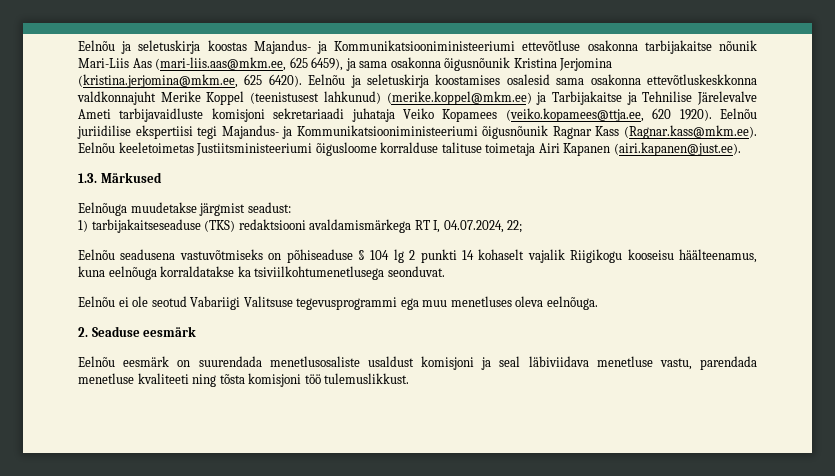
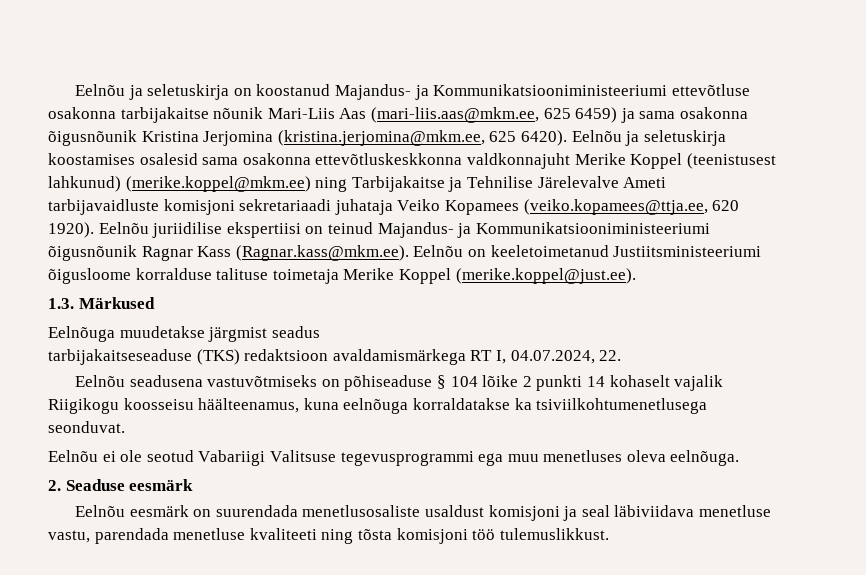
- Eelnõu ja seletuskirja koostas Majandus- ja Kommunikatsiooniministeeriumi ettevõtluse osakonna tarbijakaitse nõunik Mari-Liis Aas (mari-liis.aas@mkm.ee, 625 6459), ja sama osakonna õigusnõunik Kristina Jerjomina (kristina.jerjomina@mkm.ee, 625 6420).
+ Eelnõu ja seletuskirja on koostanud Majandus- ja Kommunikatsiooniministeeriumi ettevõtluse osakonna tarbijakaitse nõunik Mari-Liis Aas (mari-liis.aas@mkm.ee, 625 6459) ja sama osakonna õigusnõunik Kristina Jerjomina (kristina.jerjomina@mkm.ee, 625 6420).
- Eelnõu ja seletuskirja koostamises osalesid sama osakonna ettevõtluskeskkonna valdkonnajuht Merike Koppel (teenistusest lahkunud) (merike.koppel@mkm.ee) ja Tarbijakaitse ja Tehnilise Järelevalve Ameti tarbijavaidluste komisjoni sekretariaadi juhataja Veiko Kopamees (veiko.kopamees@ttja.ee, 620 1920).
+ Eelnõu ja seletuskirja koostamises osalesid sama osakonna ettevõtluskeskkonna valdkonnajuht Merike Koppel (teenistusest lahkunud) (merike.koppel@mkm.ee) ning Tarbijakaitse ja Tehnilise Järelevalve Ameti tarbijavaidluste komisjoni sekretariaadi juhataja Veiko Kopamees (veiko.kopamees@ttja.ee, 620 1920).
- Eelnõu juriidilise ekspertiisi tegi Majandus- ja Kommunikatsiooniministeeriumi õigusnõunik Ragnar Kass (Ragnar.kass@mkm.ee). Eelnõu keeletoimetas Justiitsministeeriumi õigusloome korralduse talituse toimetaja Airi Kapanen (airi.kapanen@just.ee).
+ Eelnõu juriidilise ekspertiisi on teinud Majandus- ja Kommunikatsiooniministeeriumi õigusnõunik Ragnar Kass (Ragnar.kass@mkm.ee). Eelnõu on keeletoimetanud Justiitsministeeriumi õigusloome korralduse talituse toimetaja Merike Koppel (merike.koppel@just.ee).
- Eelnõuga muudetakse järgmist seadust:
- 1) tarbijakaitseseaduse (TKS) redaktsiooni avaldamismärkega RT I, 04.07.2024, 22;
+ Eelnõuga muudetakse järgmist seadus
+ tarbijakaitseseaduse (TKS) redaktsioon avaldamismärkega RT I, 04.07.2024, 22.
- Eelnõu seadusena vastuvõtmiseks on põhiseaduse § 104 lg 2 punkti 14 kohaselt vajalik Riigikogu kooseisu häälteenamus, kuna eelnõuga korraldatakse ka tsiviilkohtumenetlusega seonduvat.
+ Eelnõu seadusena vastuvõtmiseks on põhiseaduse § 104 lõike 2 punkti 14 kohaselt vajalik Riigikogu koosseisu häälteenamus, kuna eelnõuga korraldatakse ka tsiviilkohtumenetlusega seonduvat.

